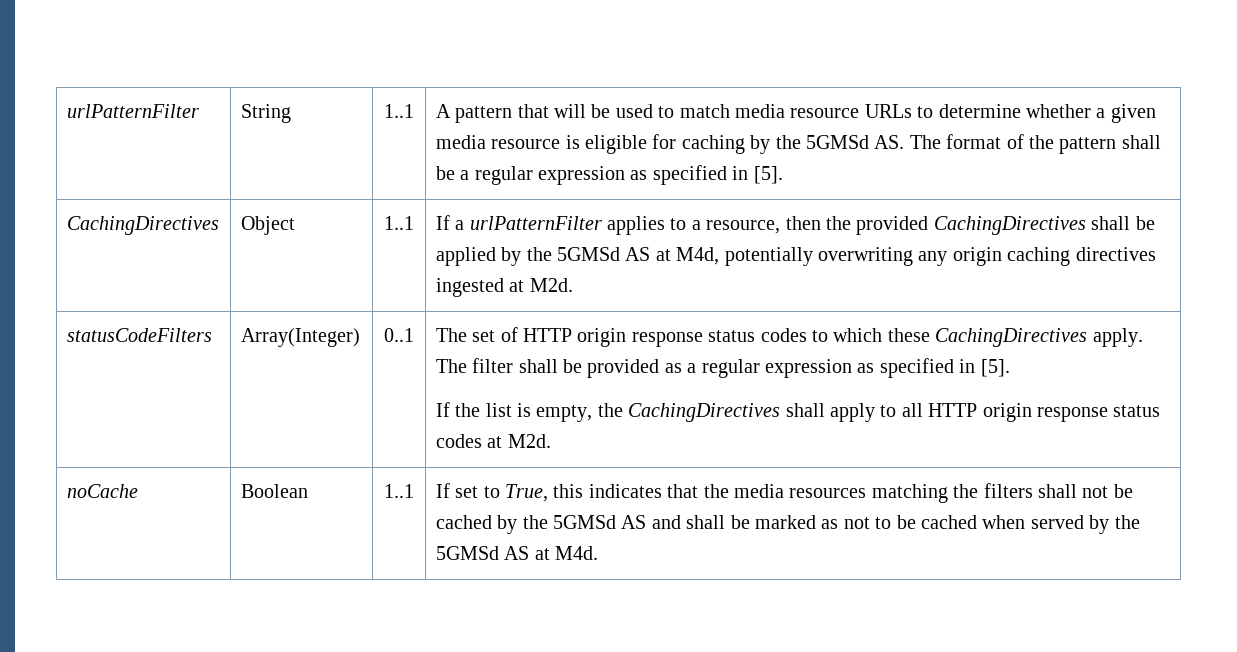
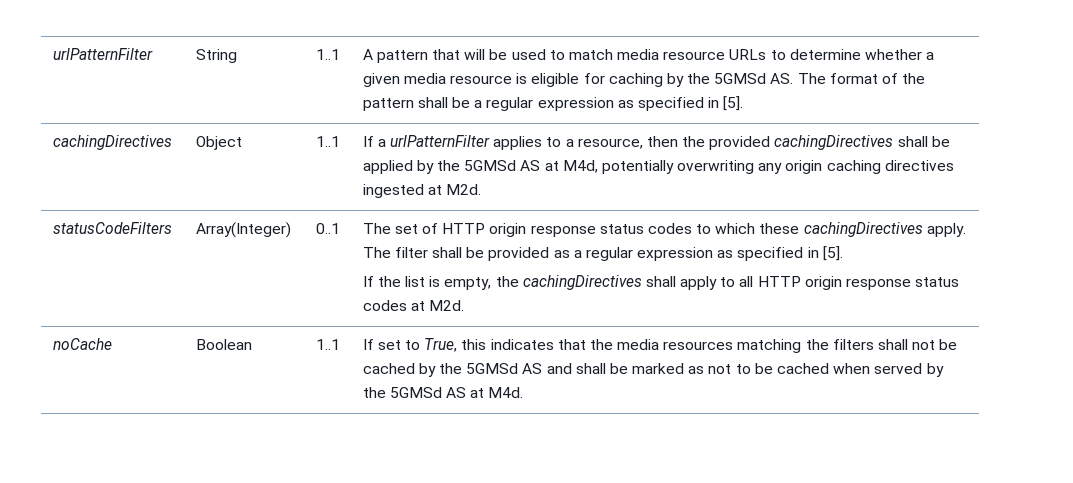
- CachingDirectives | Object | 1..1 | If a urlPatternFilter applies to a resource, then the provided CachingDirectives shall be applied by the 5GMSd AS at M4d, potentially overwriting any origin caching directives ingested at M2d.
+ cachingDirectives | Object | 1..1 | If a urlPatternFilter applies to a resource, then the provided cachingDirectives shall be applied by the 5GMSd AS at M4d, potentially overwriting any origin caching directives ingested at M2d.
- The set of HTTP origin response status codes to which these CachingDirectives apply.
+ The set of HTTP origin response status codes to which these cachingDirectives apply.
- If the list is empty, the CachingDirectives shall apply to all HTTP origin response status codes at M2d.
+ If the list is empty, the cachingDirectives shall apply to all HTTP origin response status codes at M2d.

